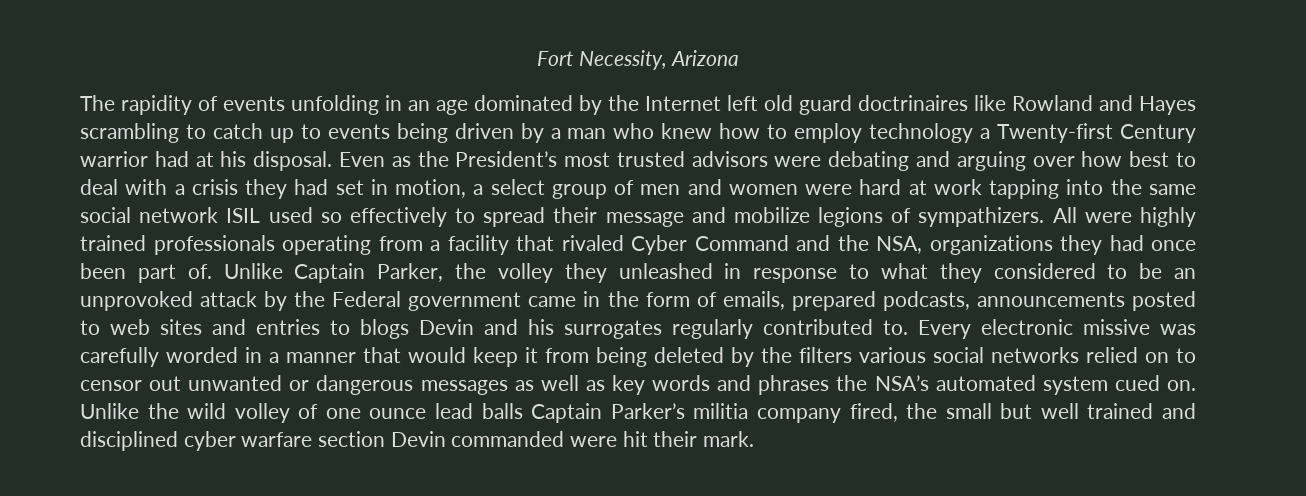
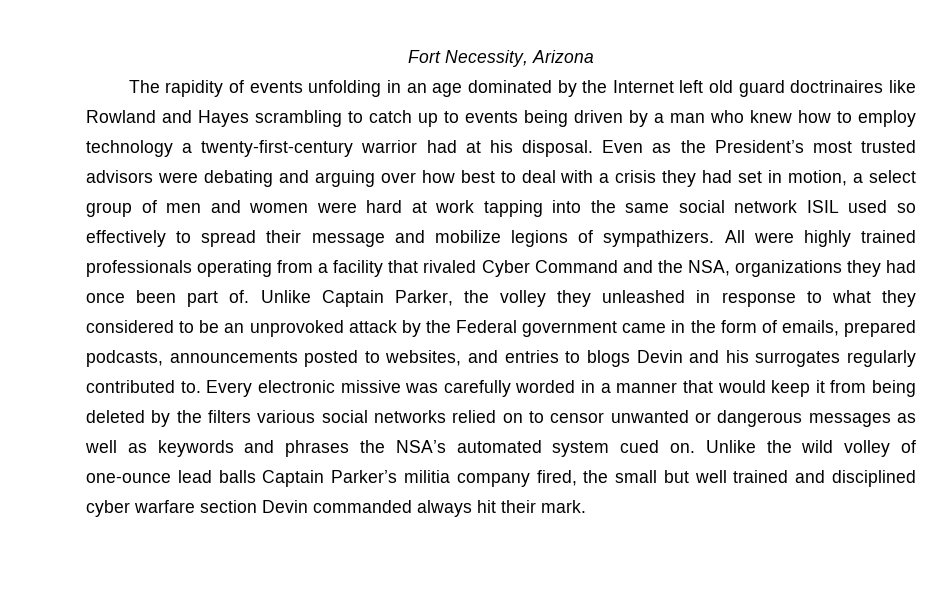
- The rapidity of events unfolding in an age dominated by the Internet left old guard doctrinaires like Rowland and Hayes scrambling to catch up to events being driven by a man who knew how to employ technology a Twenty-first Century warrior had at his disposal.
+ The rapidity of events unfolding in an age dominated by the Internet left old guard doctrinaires like Rowland and Hayes scrambling to catch up to events being driven by a man who knew how to employ technology a twenty-first-century warrior had at his disposal.
- Unlike Captain Parker, the volley they unleashed in response to what they considered to be an unprovoked attack by the Federal government came in the form of emails, prepared podcasts, announcements posted to web sites and entries to blogs Devin and his surrogates regularly contributed to.
+ Unlike Captain Parker, the volley they unleashed in response to what they considered to be an unprovoked attack by the Federal government came in the form of emails, prepared podcasts, announcements posted to websites, and entries to blogs Devin and his surrogates regularly contributed to.
- Every electronic missive was carefully worded in a manner that would keep it from being deleted by the filters various social networks relied on to censor out unwanted or dangerous messages as well as key words and phrases the NSA’s automated system cued on.
+ Every electronic missive was carefully worded in a manner that would keep it from being deleted by the filters various social networks relied on to censor unwanted or dangerous messages as well as keywords and phrases the NSA’s automated system cued on.
- Unlike the wild volley of one ounce lead balls Captain Parker’s militia company fired, the small but well trained and disciplined cyber warfare section Devin commanded were hit their mark.
+ Unlike the wild volley of one-ounce lead balls Captain Parker’s militia company fired, the small but well trained and disciplined cyber warfare section Devin commanded always hit their mark.

